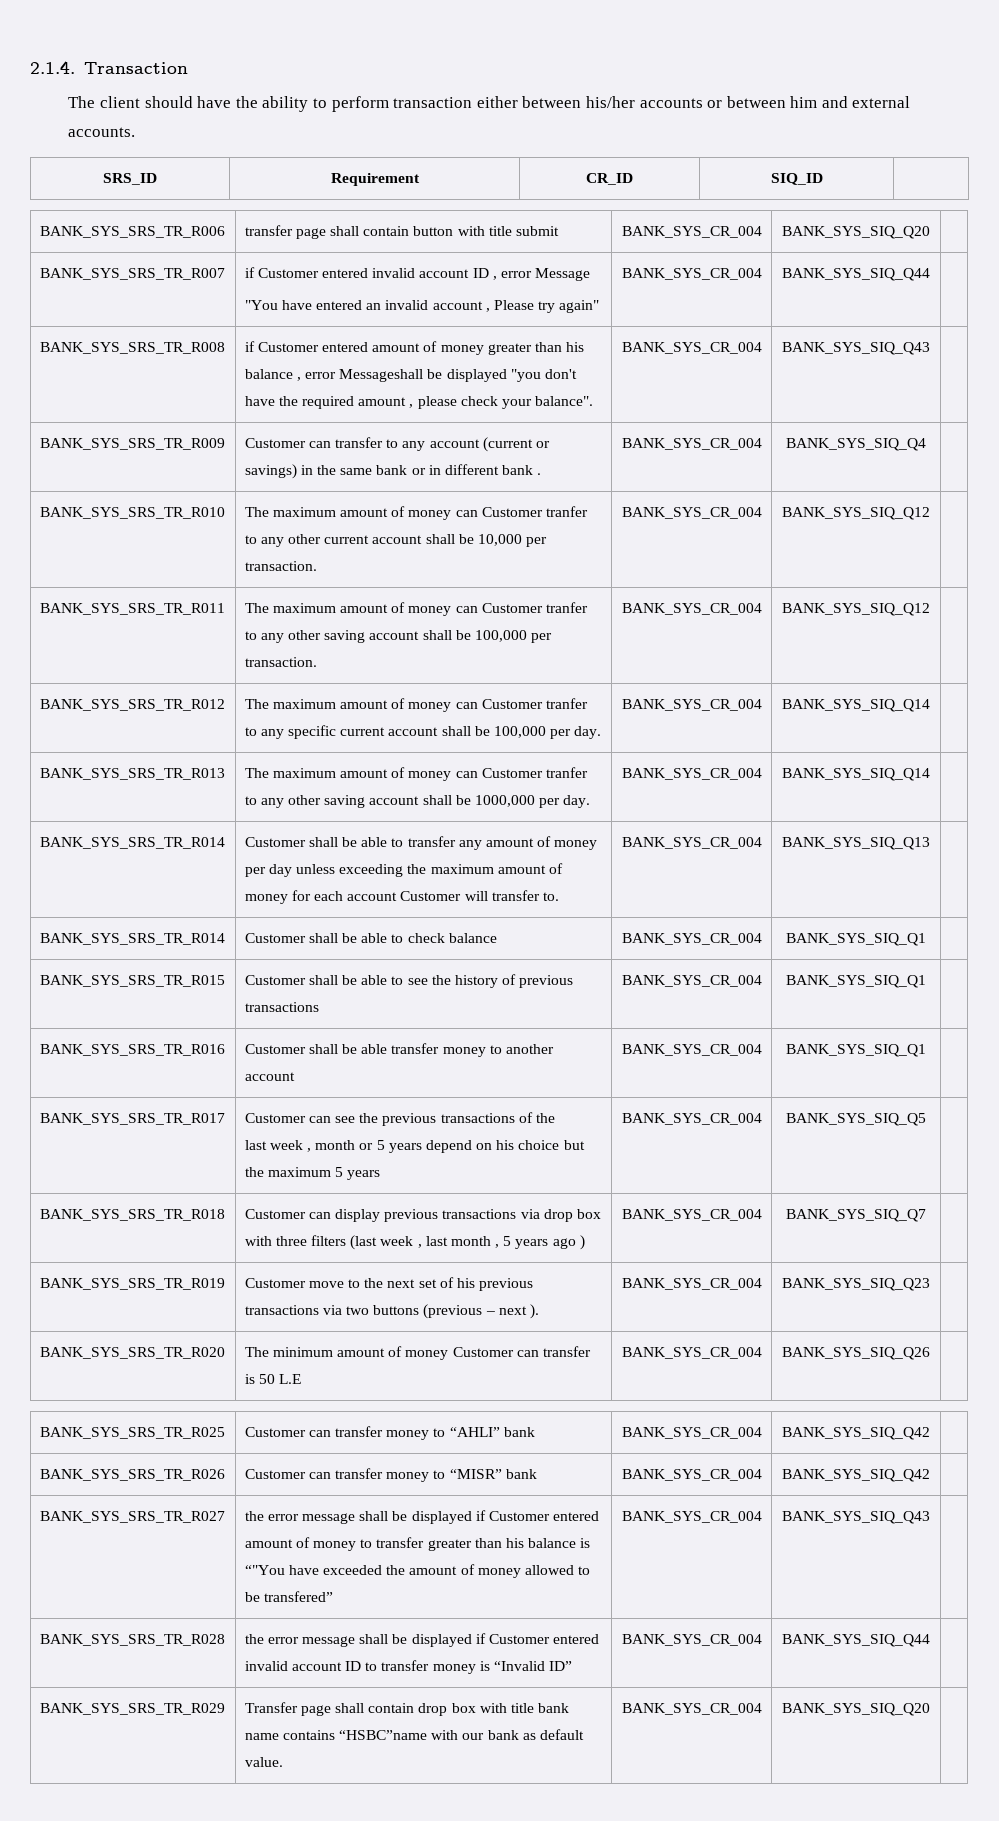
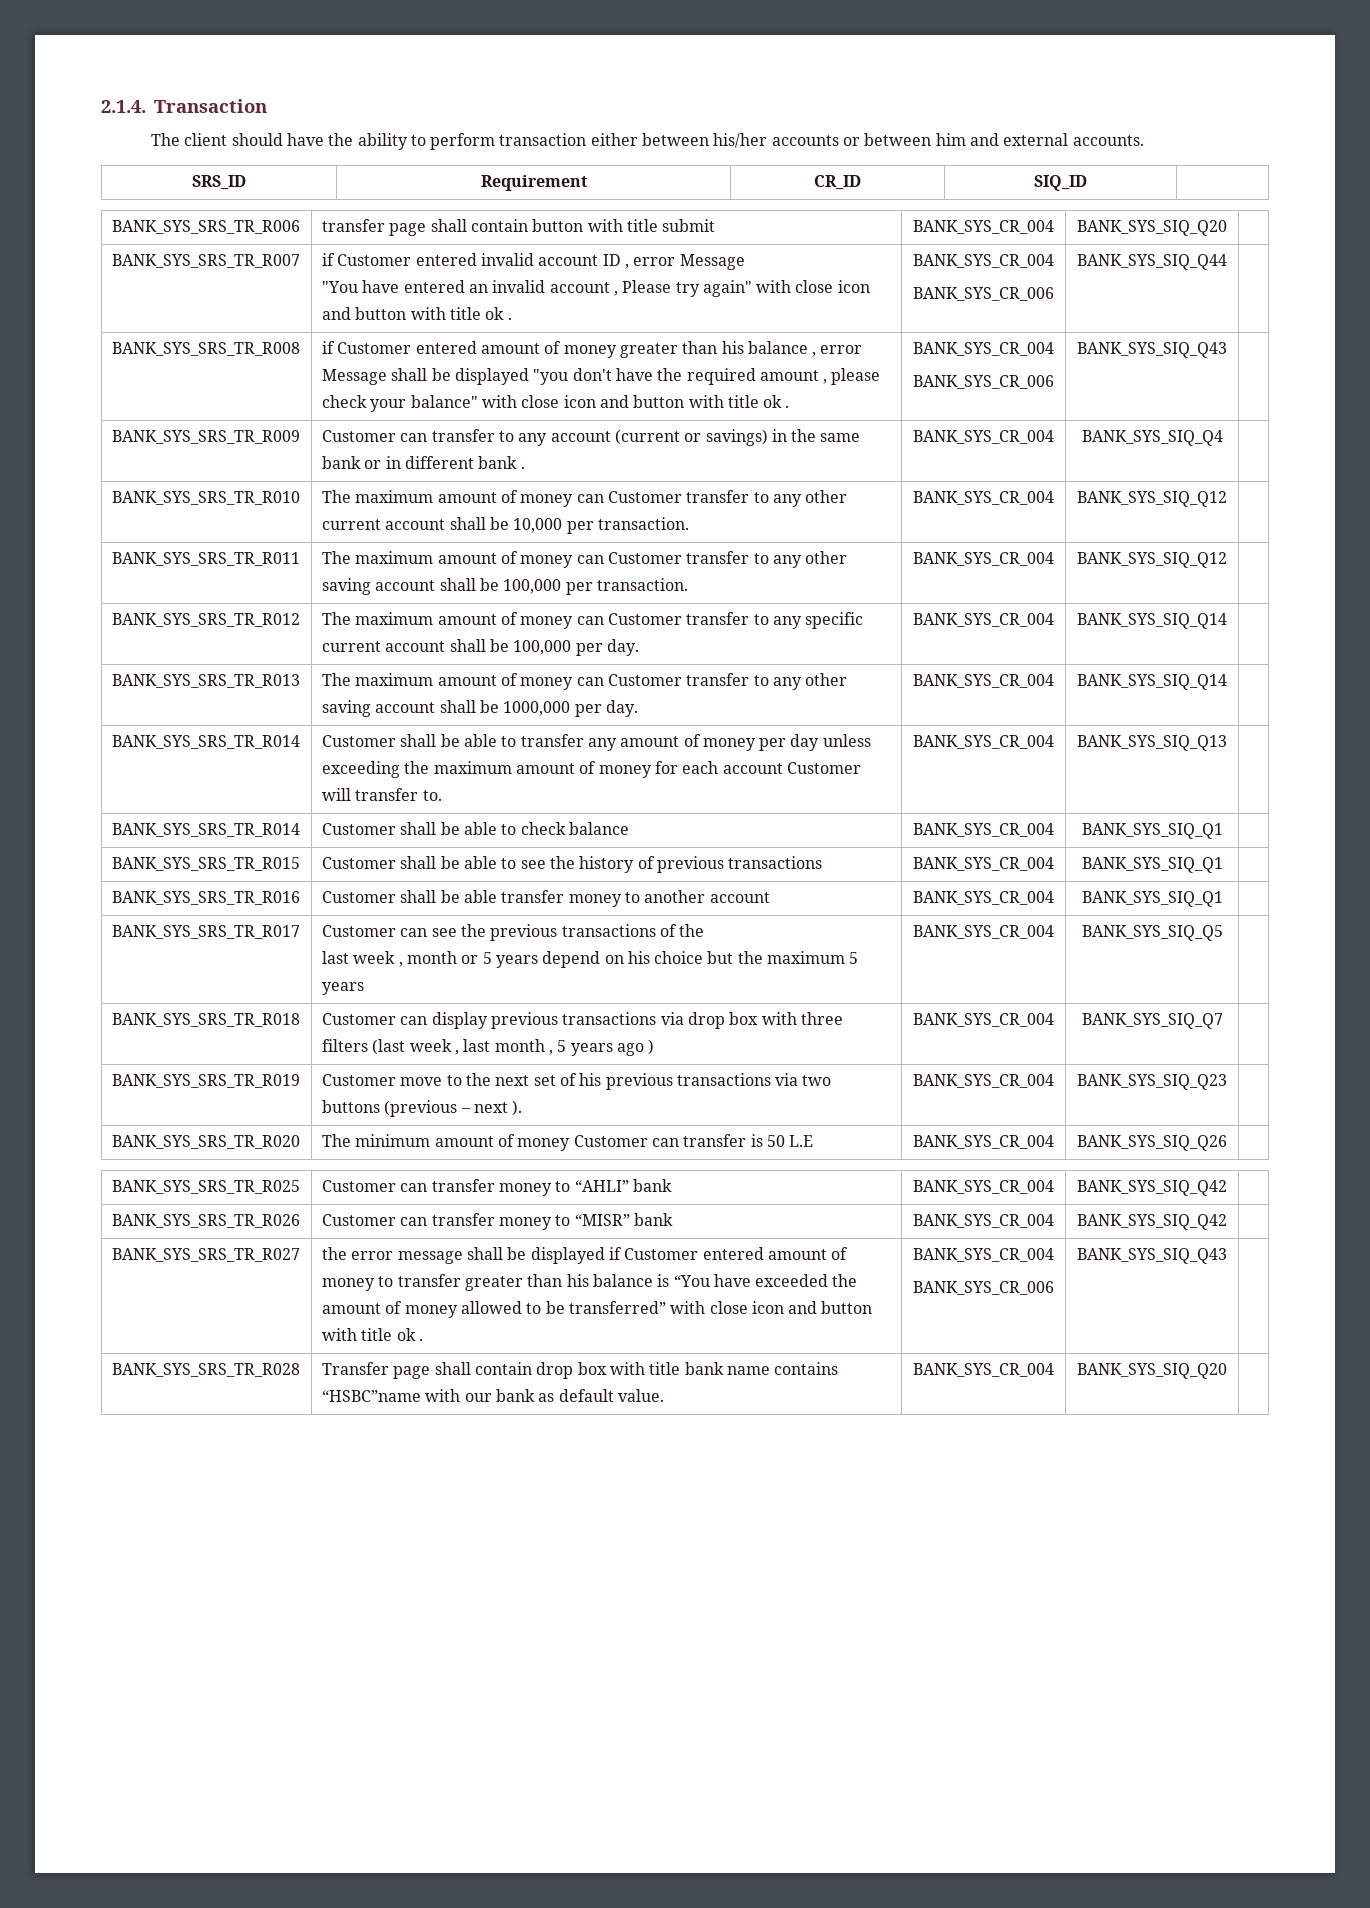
  BANK_SYS_SRS_TR_R007 | if Customer entered invalid account ID , error Message
- "You have entered an invalid account , Please try again" | BANK_SYS_CR_004 | BANK_SYS_SIQ_Q44 |
+ "You have entered an invalid account , Please try again" with close icon and button with title ok . | BANK_SYS_CR_004
+ BANK_SYS_CR_006 | BANK_SYS_SIQ_Q44 |
- BANK_SYS_SRS_TR_R008 | if Customer entered amount of money greater than his balance , error Messageshall be displayed "you don't have the required amount , please check your balance". | BANK_SYS_CR_004 | BANK_SYS_SIQ_Q43 |
+ BANK_SYS_SRS_TR_R008 | if Customer entered amount of money greater than his balance , error Message shall be displayed "you don't have the required amount , please check your balance" with close icon and button with title ok . | BANK_SYS_CR_004
+ BANK_SYS_CR_006 | BANK_SYS_SIQ_Q43 |
- BANK_SYS_SRS_TR_R010 | The maximum amount of money can Customer tranfer to any other current account shall be 10,000 per transaction. | BANK_SYS_CR_004 | BANK_SYS_SIQ_Q12 |
+ BANK_SYS_SRS_TR_R010 | The maximum amount of money can Customer transfer to any other current account shall be 10,000 per transaction. | BANK_SYS_CR_004 | BANK_SYS_SIQ_Q12 |
- BANK_SYS_SRS_TR_R011 | The maximum amount of money can Customer tranfer to any other saving account shall be 100,000 per transaction. | BANK_SYS_CR_004 | BANK_SYS_SIQ_Q12 |
+ BANK_SYS_SRS_TR_R011 | The maximum amount of money can Customer transfer to any other saving account shall be 100,000 per transaction. | BANK_SYS_CR_004 | BANK_SYS_SIQ_Q12 |
- BANK_SYS_SRS_TR_R012 | The maximum amount of money can Customer tranfer to any specific current account shall be 100,000 per day. | BANK_SYS_CR_004 | BANK_SYS_SIQ_Q14 |
+ BANK_SYS_SRS_TR_R012 | The maximum amount of money can Customer transfer to any specific current account shall be 100,000 per day. | BANK_SYS_CR_004 | BANK_SYS_SIQ_Q14 |
- BANK_SYS_SRS_TR_R013 | The maximum amount of money can Customer tranfer to any other saving account shall be 1000,000 per day. | BANK_SYS_CR_004 | BANK_SYS_SIQ_Q14 |
+ BANK_SYS_SRS_TR_R013 | The maximum amount of money can Customer transfer to any other saving account shall be 1000,000 per day. | BANK_SYS_CR_004 | BANK_SYS_SIQ_Q14 |
- the error message shall be displayed if Customer entered amount of money to transfer greater than his balance is “"You have exceeded the amount of money allowed to be transfered” | BANK_SYS_CR_004
+ the error message shall be displayed if Customer entered amount of money to transfer greater than his balance is “You have exceeded the amount of money allowed to be transferred” with close icon and button with title ok . | BANK_SYS_CR_004
+ BANK_SYS_CR_006
- BANK_SYS_SRS_TR_R028 | the error message shall be displayed if Customer entered invalid account ID to transfer money is “Invalid ID” | BANK_SYS_CR_004 | BANK_SYS_SIQ_Q44 |
- BANK_SYS_SRS_TR_R029 | Transfer page shall contain drop box with title bank name contains “HSBC”name with our bank as default value. | BANK_SYS_CR_004 | BANK_SYS_SIQ_Q20 |
+ BANK_SYS_SRS_TR_R028 | Transfer page shall contain drop box with title bank name contains “HSBC”name with our bank as default value. | BANK_SYS_CR_004 | BANK_SYS_SIQ_Q20 |

